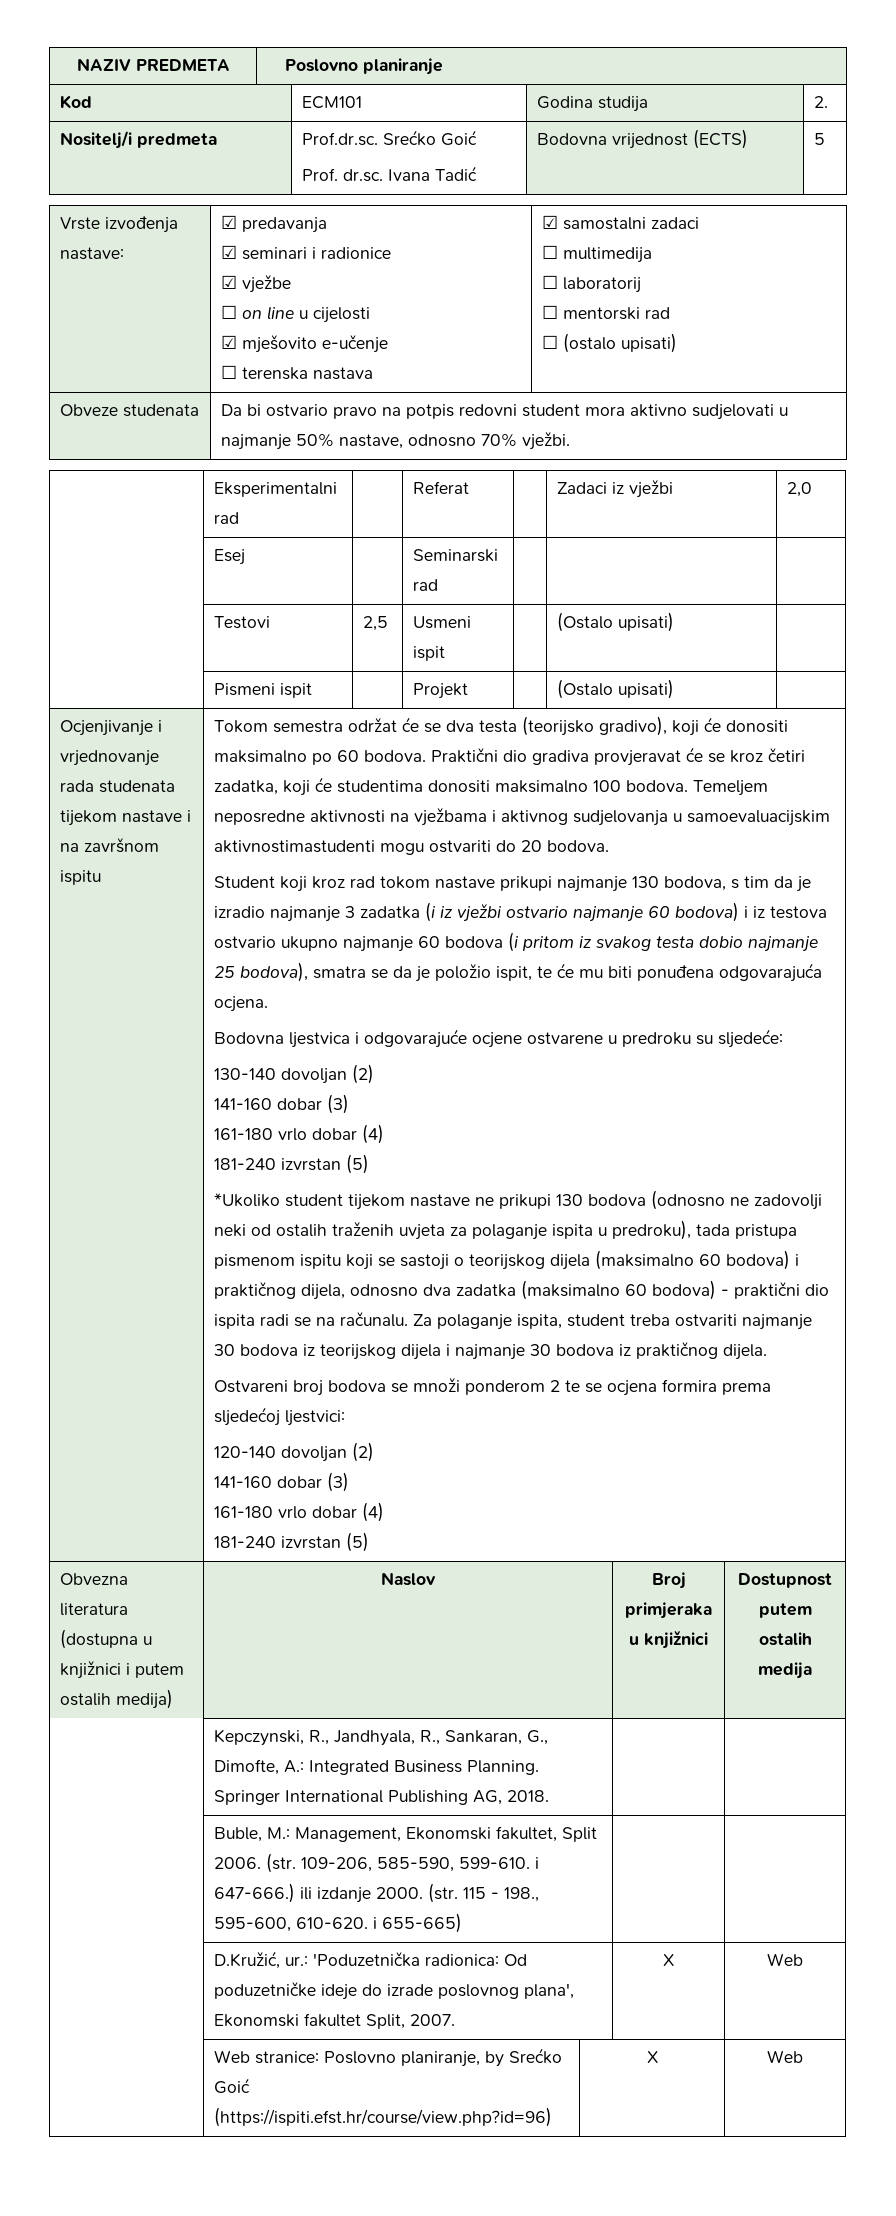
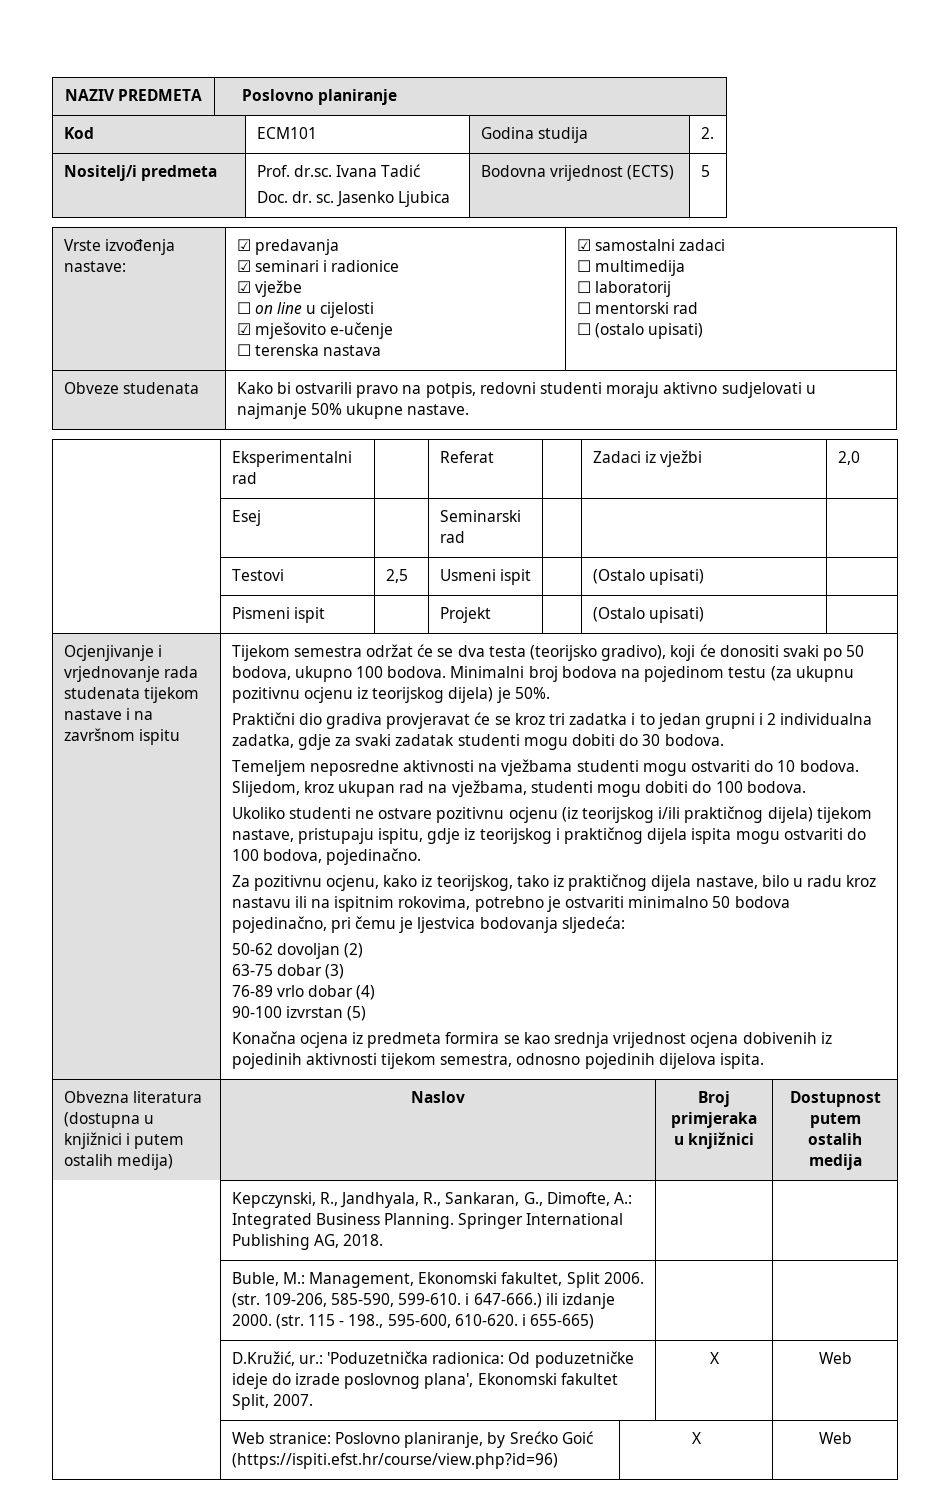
- Nositelj/i predmeta | Prof.dr.sc. Srećko Goić
- Prof. dr.sc. Ivana Tadić | Bodovna vrijednost (ECTS) | 5
+ Nositelj/i predmeta | Prof. dr.sc. Ivana Tadić
+ Doc. dr. sc. Jasenko Ljubica | Bodovna vrijednost (ECTS) | 5
- Obveze studenata | Da bi ostvario pravo na potpis redovni student mora aktivno sudjelovati u najmanje 50% nastave, odnosno 70% vježbi.
+ Obveze studenata | Kako bi ostvarili pravo na potpis, redovni studenti moraju aktivno sudjelovati u najmanje 50% ukupne nastave.
- Tokom semestra održat će se dva testa (teorijsko gradivo), koji će donositi maksimalno po 60 bodova. Praktični dio gradiva provjeravat će se kroz četiri zadatka, koji će studentima donositi maksimalno 100 bodova. Temeljem neposredne aktivnosti na vježbama i aktivnog sudjelovanja u samoevaluacijskim aktivnostimastudenti mogu ostvariti do 20 bodova.
- Student koji kroz rad tokom nastave prikupi najmanje 130 bodova, s tim da je izradio najmanje 3 zadatka (i iz vježbi ostvario najmanje 60 bodova) i iz testova ostvario ukupno najmanje 60 bodova (i pritom iz svakog testa dobio najmanje 25 bodova), smatra se da je položio ispit, te će mu biti ponuđena odgovarajuća ocjena.
- Bodovna ljestvica i odgovarajuće ocjene ostvarene u predroku su sljedeće:
- 130-140 dovoljan (2)
- 141-160 dobar (3)
- 161-180 vrlo dobar (4)
- 181-240 izvrstan (5)
- *Ukoliko student tijekom nastave ne prikupi 130 bodova (odnosno ne zadovolji neki od ostalih traženih uvjeta za polaganje ispita u predroku), tada pristupa pismenom ispitu koji se sastoji o teorijskog dijela (maksimalno 60 bodova) i praktičnog dijela, odnosno dva zadatka (maksimalno 60 bodova) - praktični dio ispita radi se na računalu. Za polaganje ispita, student treba ostvariti najmanje 30 bodova iz teorijskog dijela i najmanje 30 bodova iz praktičnog dijela.
- Ostvareni broj bodova se množi ponderom 2 te se ocjena formira prema sljedećoj ljestvici:
- 120-140 dovoljan (2)
- 141-160 dobar (3)
- 161-180 vrlo dobar (4)
- 181-240 izvrstan (5)
+ Tijekom semestra održat će se dva testa (teorijsko gradivo), koji će donositi svaki po 50 bodova, ukupno 100 bodova. Minimalni broj bodova na pojedinom testu (za ukupnu pozitivnu ocjenu iz teorijskog dijela) je 50%.
+ Praktični dio gradiva provjeravat će se kroz tri zadatka i to jedan grupni i 2 individualna zadatka, gdje za svaki zadatak studenti mogu dobiti do 30 bodova.
+ Temeljem neposredne aktivnosti na vježbama studenti mogu ostvariti do 10 bodova. Slijedom, kroz ukupan rad na vježbama, studenti mogu dobiti do 100 bodova.
+ Ukoliko studenti ne ostvare pozitivnu ocjenu (iz teorijskog i/ili praktičnog dijela) tijekom nastave, pristupaju ispitu, gdje iz teorijskog i praktičnog dijela ispita mogu ostvariti do 100 bodova, pojedinačno.
+ Za pozitivnu ocjenu, kako iz teorijskog, tako iz praktičnog dijela nastave, bilo u radu kroz nastavu ili na ispitnim rokovima, potrebno je ostvariti minimalno 50 bodova pojedinačno, pri čemu je ljestvica bodovanja sljedeća:
+ 50-62 dovoljan (2)
+ 63-75 dobar (3)
+ 76-89 vrlo dobar (4)
+ 90-100 izvrstan (5)
+ Konačna ocjena iz predmeta formira se kao srednja vrijednost ocjena dobivenih iz pojedinih aktivnosti tijekom semestra, odnosno pojedinih dijelova ispita.

